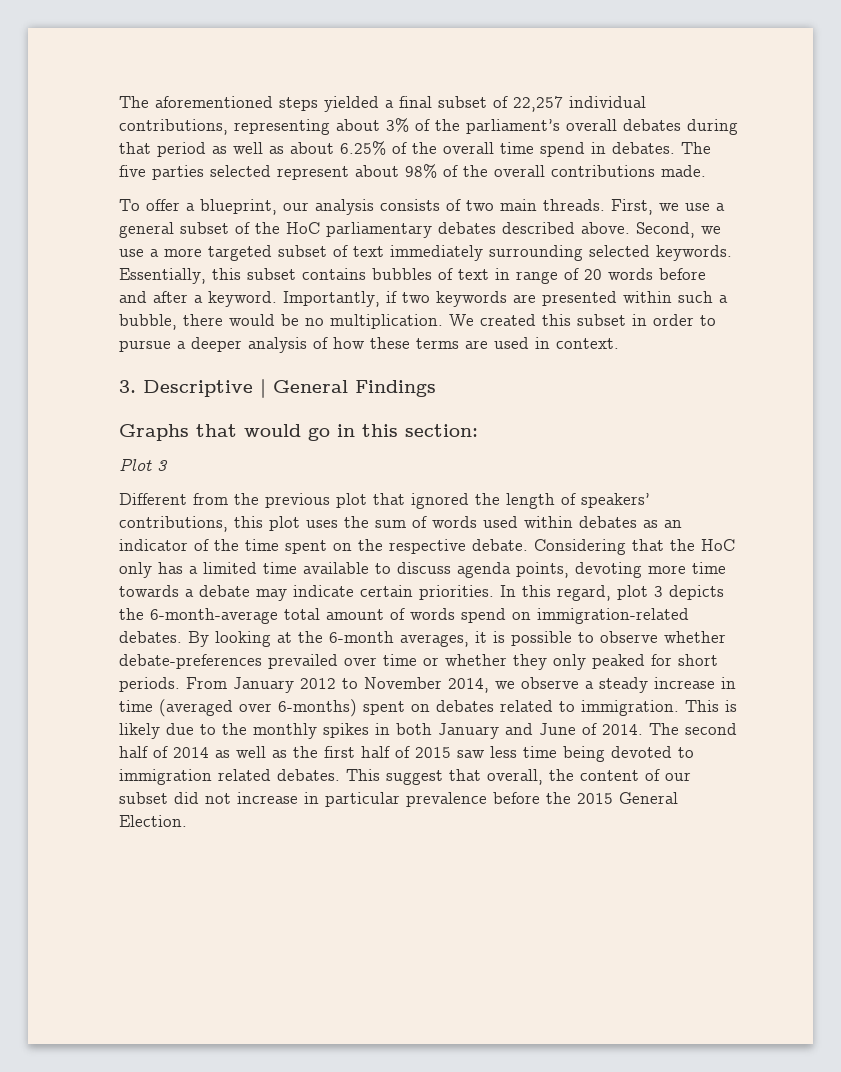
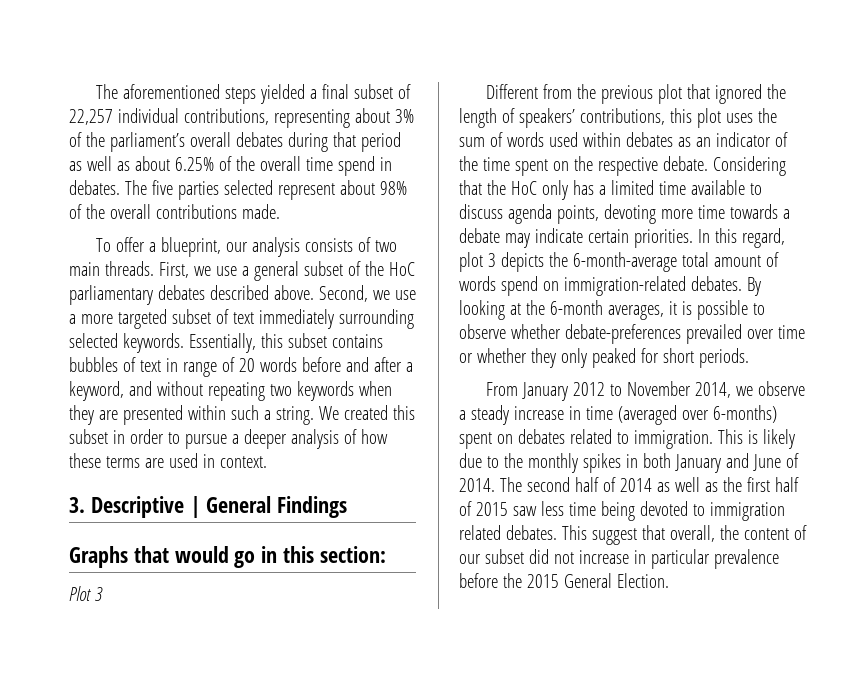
- Essentially, this subset contains bubbles of text in range of 20 words before and after a keyword. Importantly, if two keywords are presented within such a bubble, there would be no multiplication.
+ Essentially, this subset contains bubbles of text in range of 20 words before and after a keyword, and without repeating two keywords when they are presented within such a string.
- By looking at the 6-month averages, it is possible to observe whether debate-preferences prevailed over time or whether they only peaked for short periods. From January 2012 to November 2014, we observe a steady increase in time (averaged over 6-months) spent on debates related to immigration.
+ By looking at the 6-month averages, it is possible to observe whether debate-preferences prevailed over time or whether they only peaked for short periods.
+ From January 2012 to November 2014, we observe a steady increase in time (averaged over 6-months) spent on debates related to immigration.

